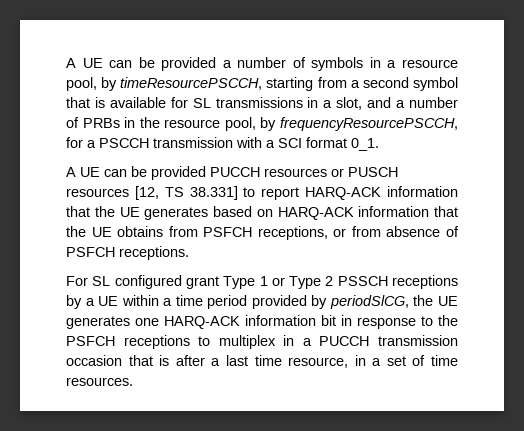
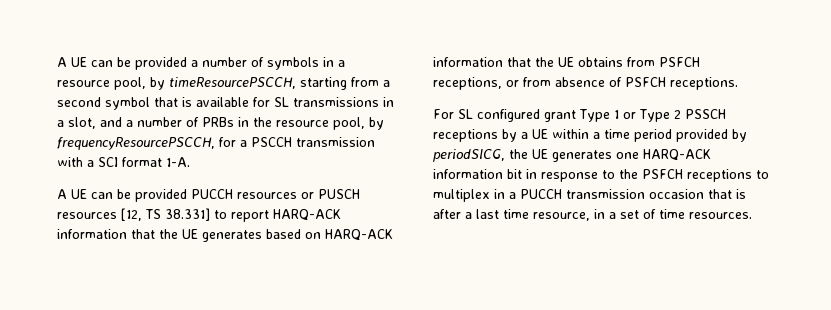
- A UE can be provided a number of symbols in a resource pool, by timeResourcePSCCH, starting from a second symbol that is available for SL transmissions in a slot, and a number of PRBs in the resource pool, by frequencyResourcePSCCH, for a PSCCH transmission with a SCI format 0_1.
+ A UE can be provided a number of symbols in a resource pool, by timeResourcePSCCH, starting from a second symbol that is available for SL transmissions in a slot, and a number of PRBs in the resource pool, by frequencyResourcePSCCH, for a PSCCH transmission with a SCI format 1-A.

